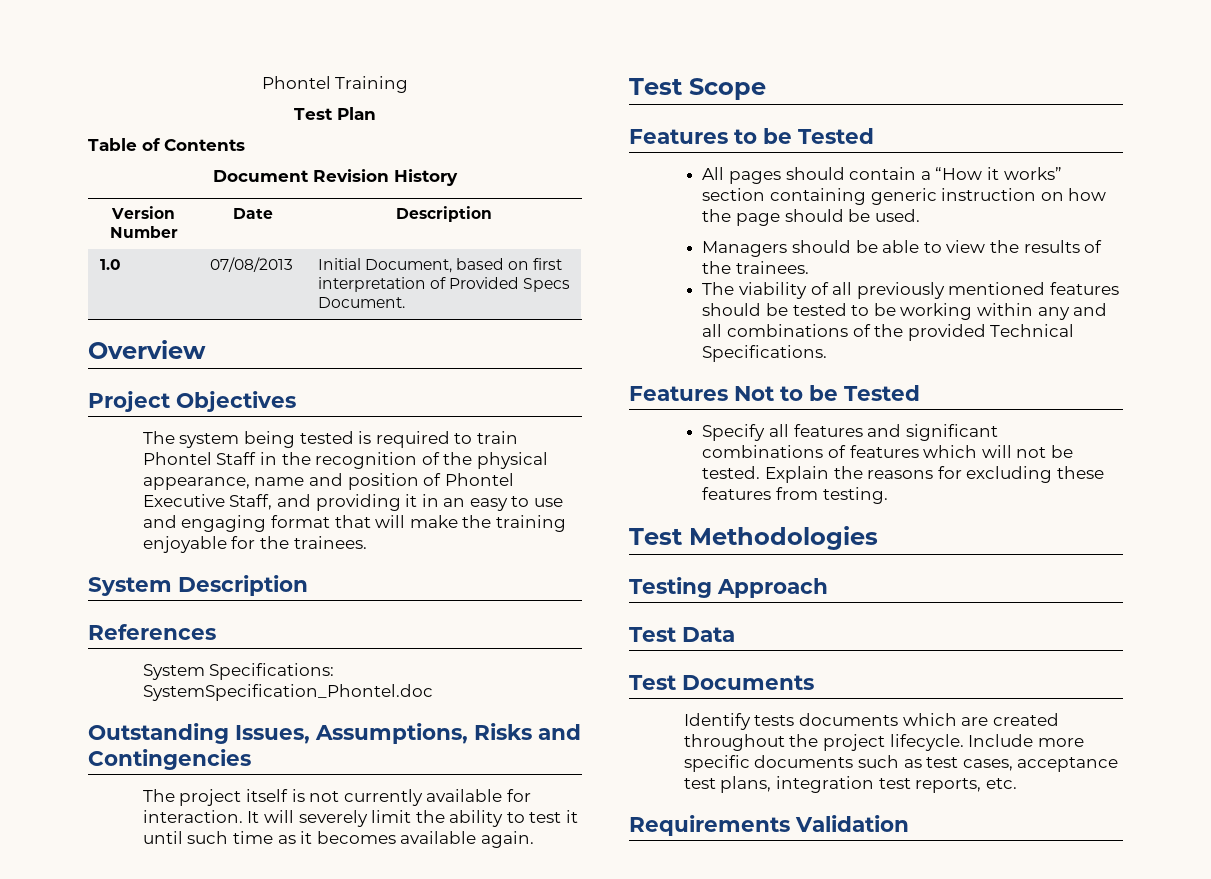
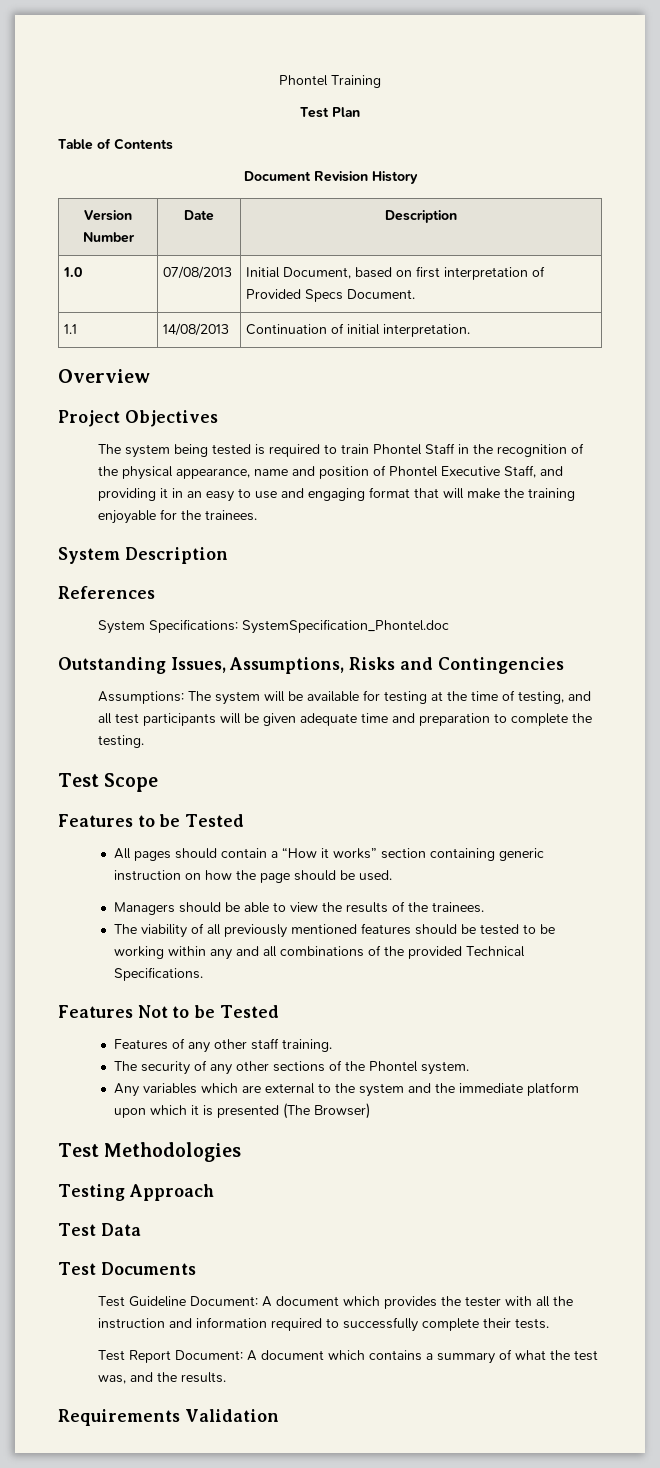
+ 1.1 | 14/08/2013 | Continuation of initial interpretation.
- The project itself is not currently available for interaction. It will severely limit the ability to test it until such time as it becomes available again.
+ Assumptions: The system will be available for testing at the time of testing, and all test participants will be given adequate time and preparation to complete the testing.
- Specify all features and significant combinations of features which will not be tested. Explain the reasons for excluding these features from testing.
+ Features of any other staff training.
+ The security of any other sections of the Phontel system.
+ Any variables which are external to the system and the immediate platform upon which it is presented (The Browser)
- Identify tests documents which are created throughout the project lifecycle. Include more specific documents such as test cases, acceptance test plans, integration test reports, etc.
+ Test Guideline Document: A document which provides the tester with all the instruction and information required to successfully complete their tests.
+ Test Report Document: A document which contains a summary of what the test was, and the results.

